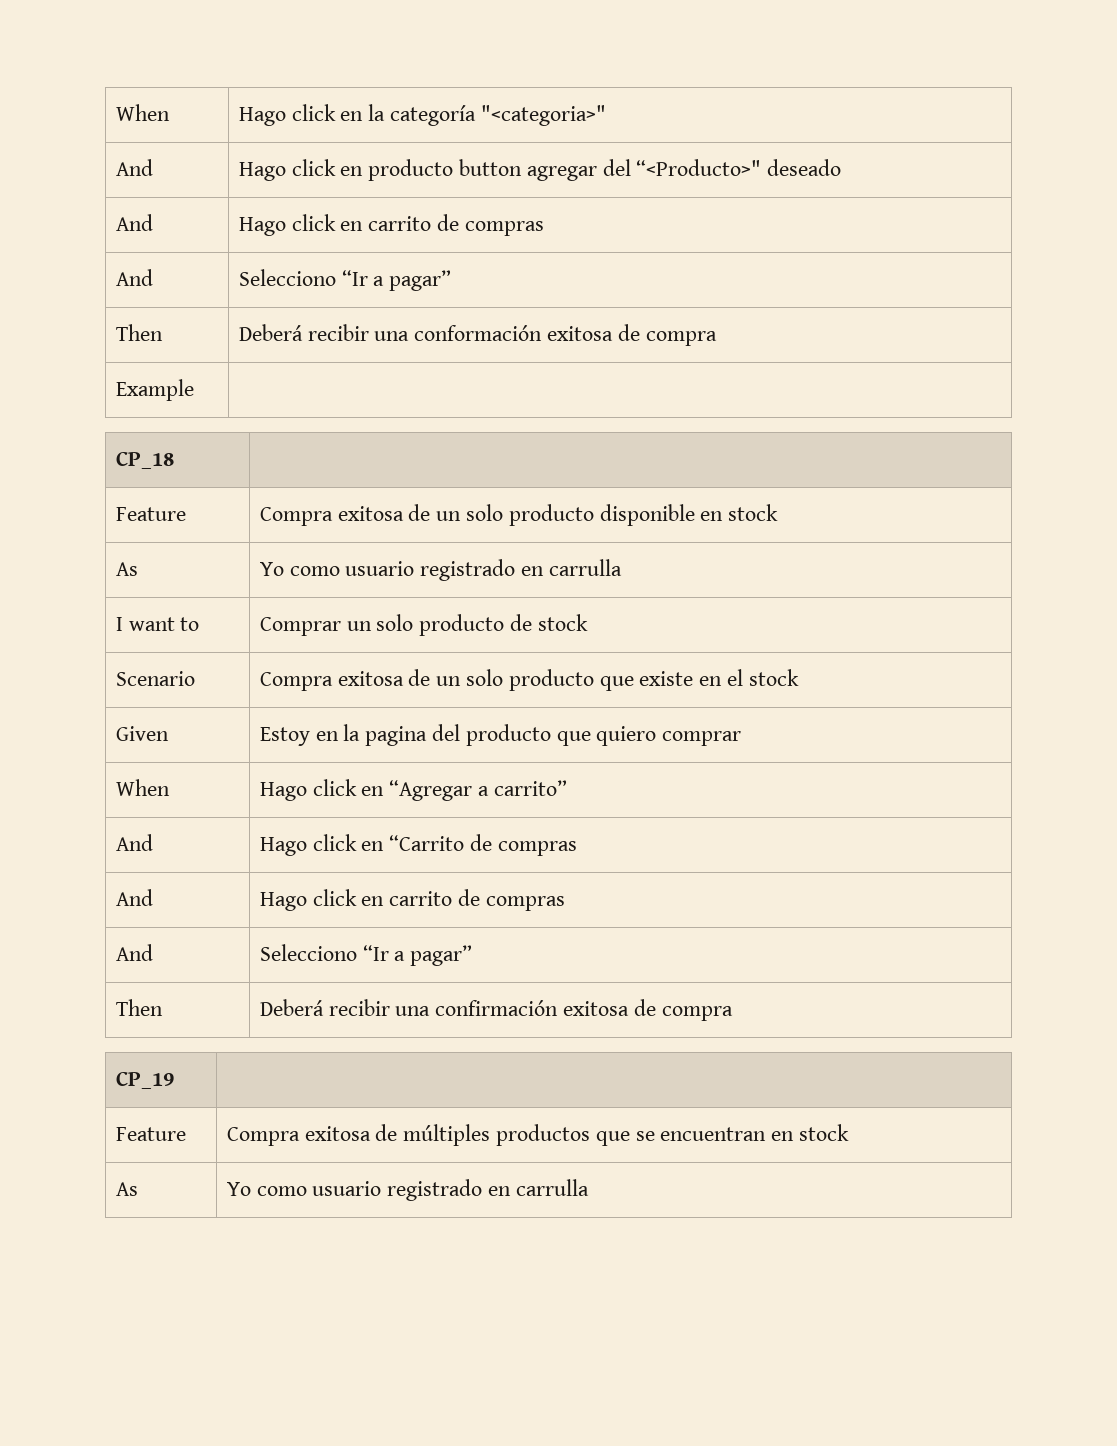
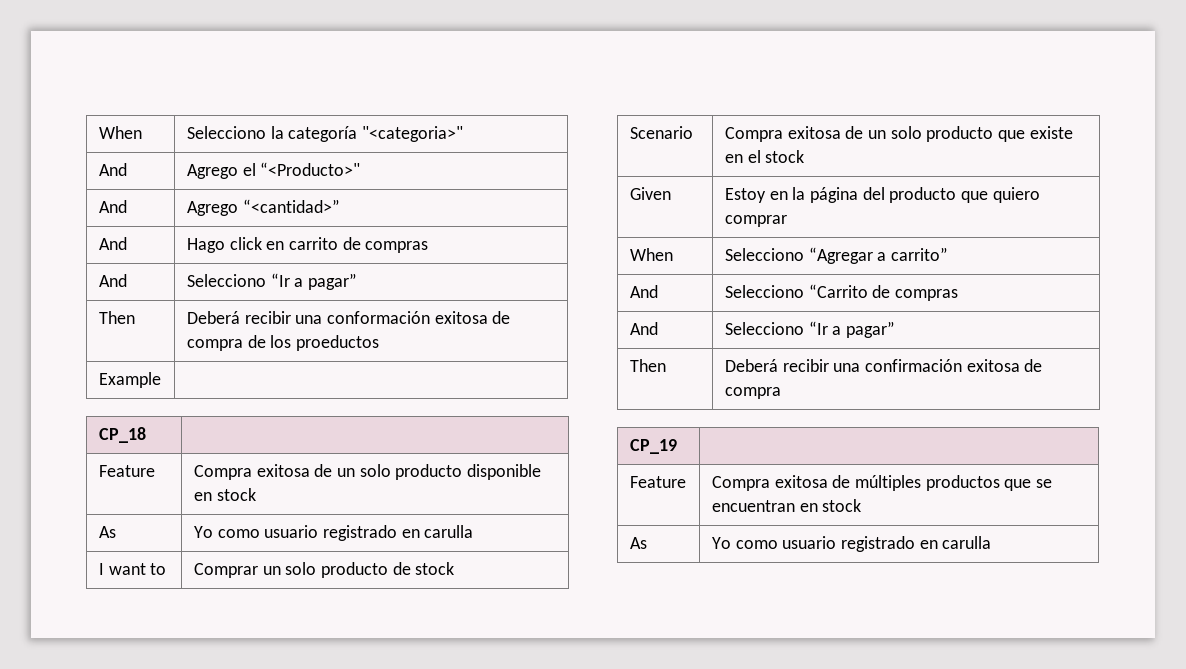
- When | Hago click en la categoría "<categoria>"
+ When | Selecciono la categoría "<categoria>"
- And | Hago click en producto button agregar del “<Producto>" deseado
+ And | Agrego el “<Producto>"
+ And | Agrego “<cantidad>”
- Then | Deberá recibir una conformación exitosa de compra
+ Then | Deberá recibir una conformación exitosa de compra de los proeductos
  Feature | Compra exitosa de un solo producto disponible en stock
- As | Yo como usuario registrado en carrulla
+ As | Yo como usuario registrado en carulla
- Given | Estoy en la pagina del producto que quiero comprar
+ Given | Estoy en la página del producto que quiero comprar
- When | Hago click en “Agregar a carrito”
+ When | Selecciono “Agregar a carrito”
- And | Hago click en “Carrito de compras
- And | Hago click en carrito de compras
+ And | Selecciono “Carrito de compras
  Feature | Compra exitosa de múltiples productos que se encuentran en stock
- As | Yo como usuario registrado en carrulla
+ As | Yo como usuario registrado en carulla

